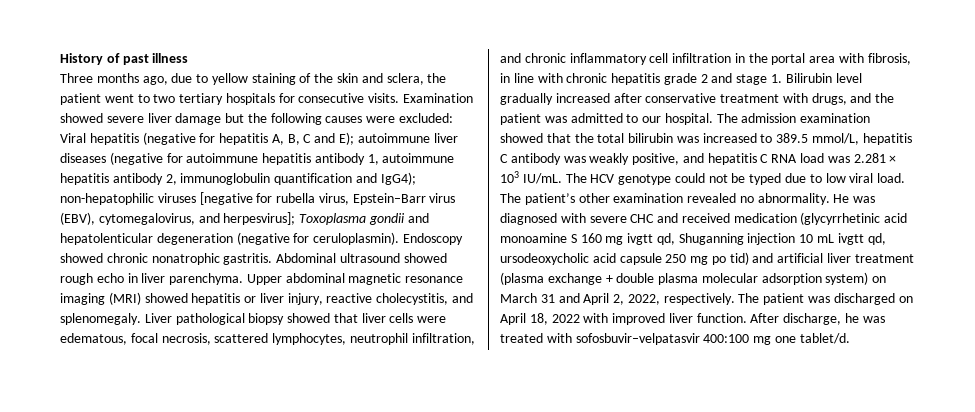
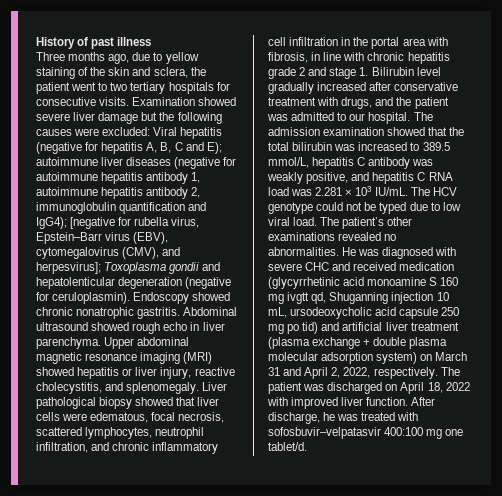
- Examination showed severe liver damage but the following causes were excluded: Viral hepatitis (negative for hepatitis A, B, C and E); autoimmune liver diseases (negative for autoimmune hepatitis antibody 1, autoimmune hepatitis antibody 2, immunoglobulin quantification and IgG4); non-hepatophilic viruses [negative for rubella virus, Epstein–Barr virus (EBV), cytomegalovirus, and herpesvirus]; Toxoplasma gondii and hepatolenticular degeneration (negative for ceruloplasmin).
+ Examination showed severe liver damage but the following causes were excluded: Viral hepatitis (negative for hepatitis A, B, C and E); autoimmune liver diseases (negative for autoimmune hepatitis antibody 1, autoimmune hepatitis antibody 2, immunoglobulin quantification and IgG4); [negative for rubella virus, Epstein–Barr virus (EBV), cytomegalovirus (CMV), and herpesvirus]; Toxoplasma gondii and hepatolenticular degeneration (negative for ceruloplasmin).
- The patient’s other examination revealed no abnormality.
+ The patient’s other examinations revealed no abnormalities.
- He was diagnosed with severe CHC and received medication (glycyrrhetinic acid monoamine S 160 mg ivgtt qd, Shuganning injection 10 mL ivgtt qd, ursodeoxycholic acid capsule 250 mg po tid) and artificial liver treatment (plasma exchange + double plasma molecular adsorption system) on March 31 and April 2, 2022, respectively.
+ He was diagnosed with severe CHC and received medication (glycyrrhetinic acid monoamine S 160 mg ivgtt qd, Shuganning injection 10 mL, ursodeoxycholic acid capsule 250 mg po tid) and artificial liver treatment (plasma exchange + double plasma molecular adsorption system) on March 31 and April 2, 2022, respectively.

